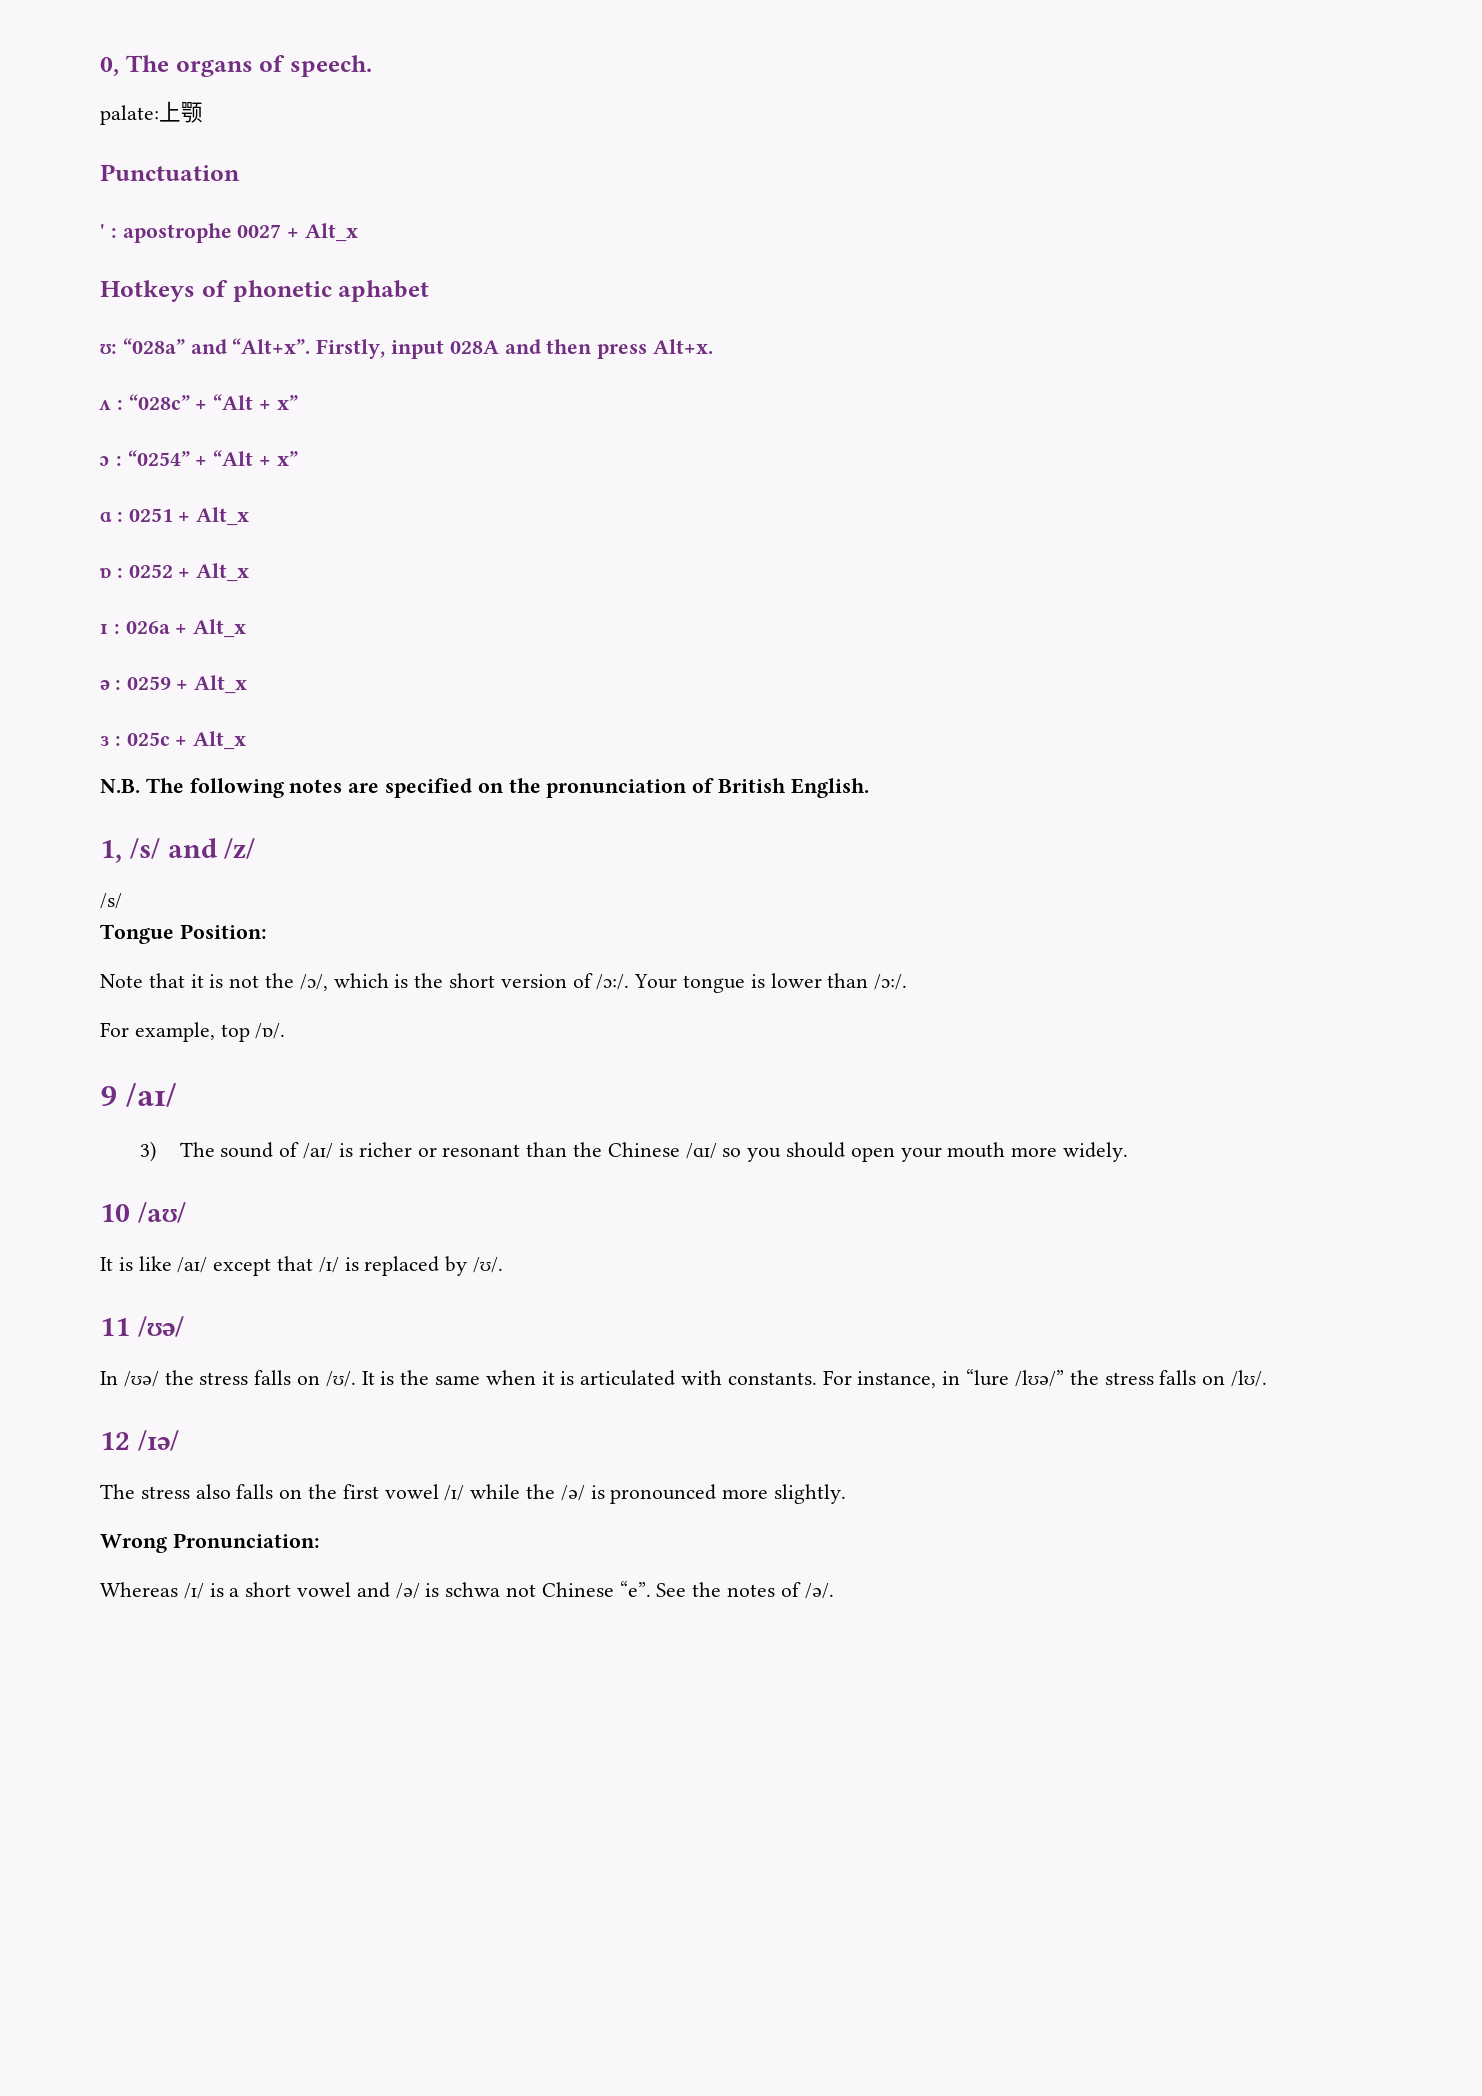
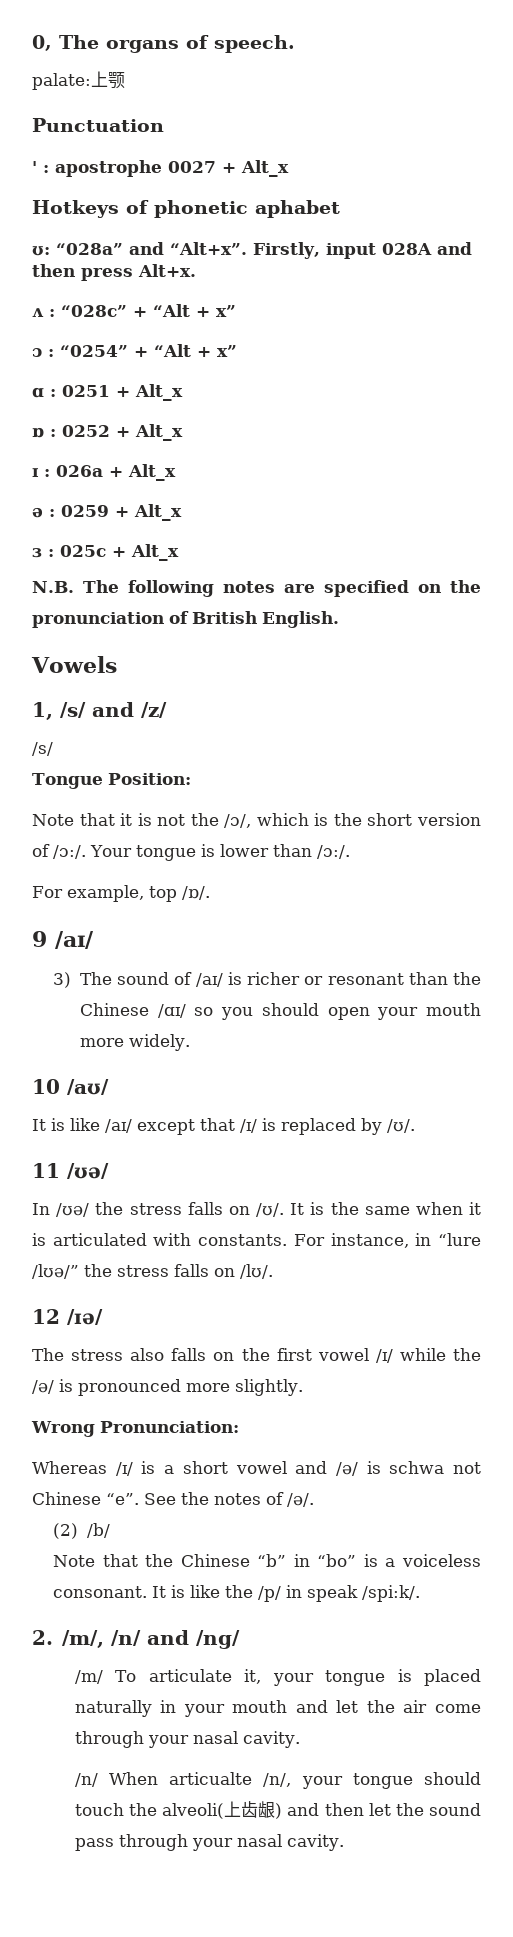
+ Vowels
+ (2) /b/
+ Note that the Chinese “b” in “bo” is a voiceless consonant. It is like the /p/ in speak /spi:k/.
+ 2. /m/, /n/ and /ng/
+ /m/ To articulate it, your tongue is placed naturally in your mouth and let the air come through your nasal cavity.
+ /n/ When articualte /n/, your tongue should touch the alveoli(上齿龈) and then let the sound pass through your nasal cavity.

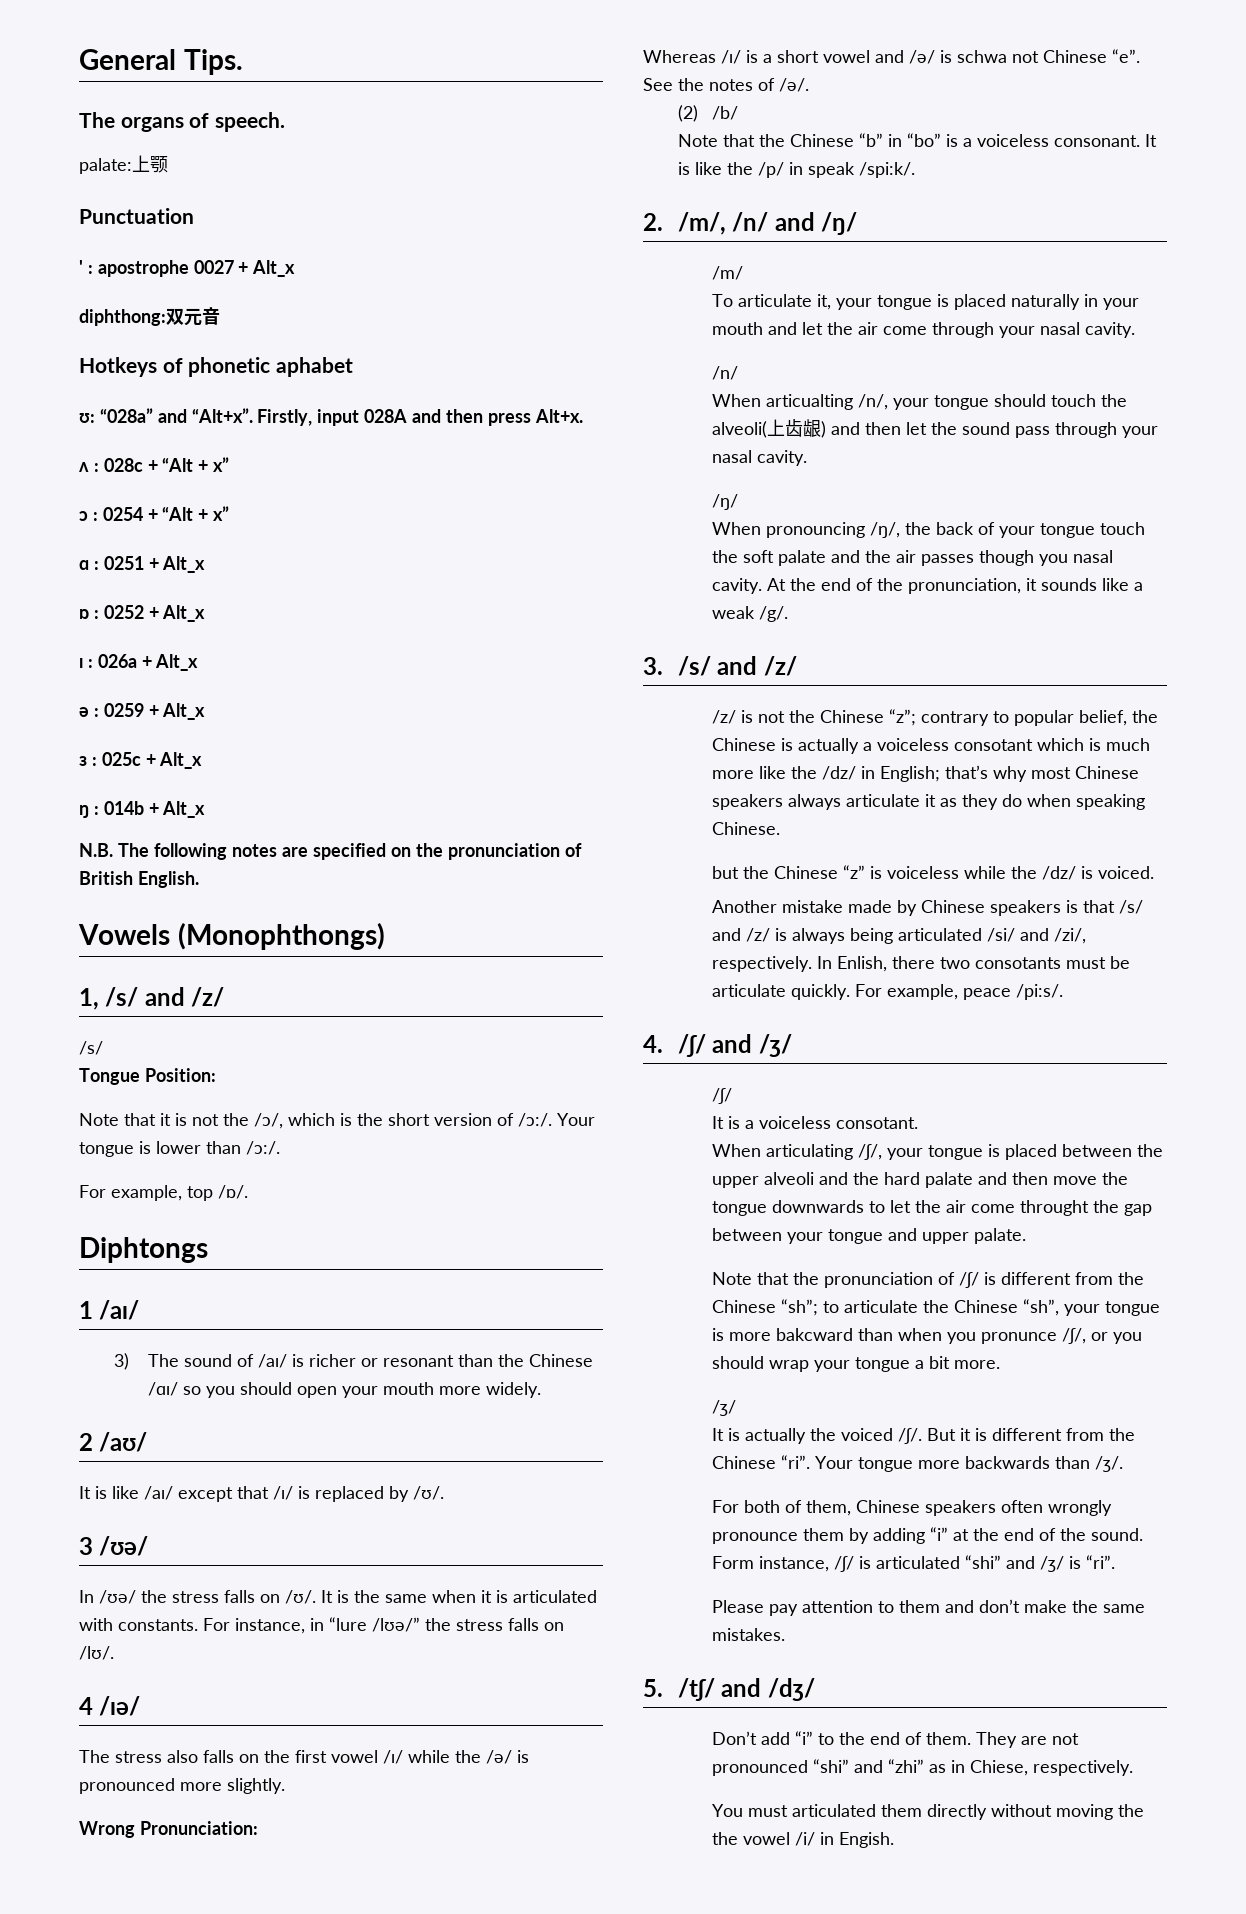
- 0, The organs of speech.
+ General Tips.
+ The organs of speech.
+ diphthong:双元音
- ʌ : “028c” + “Alt + x”
+ ʌ : 028c + “Alt + x”
- ɔ : “0254” + “Alt + x”
+ ɔ : 0254 + “Alt + x”
+ ŋ : 014b + Alt_x
- Vowels
+ Vowels (Monophthongs)
- 9 /aɪ/
+ Diphtongs
+ 1 /aɪ/
- 10 /aʊ/
+ 2 /aʊ/
- 11 /ʊə/
+ 3 /ʊə/
- 12 /ɪə/
+ 4 /ɪə/
- 2. /m/, /n/ and /ng/
+ 2. /m/, /n/ and /ŋ/
- /m/ To articulate it, your tongue is placed naturally in your mouth and let the air come through your nasal cavity.
- /n/ When articualte /n/, your tongue should touch the alveoli(上齿龈) and then let the sound pass through your nasal cavity.
+ /m/
+ To articulate it, your tongue is placed naturally in your mouth and let the air come through your nasal cavity.
+ /n/
+ When articualting /n/, your tongue should touch the alveoli(上齿龈) and then let the sound pass through your nasal cavity.
+ /ŋ/
+ When pronouncing /ŋ/, the back of your tongue touch the soft palate and the air passes though you nasal cavity. At the end of the pronunciation, it sounds like a weak /g/.
+ 3. /s/ and /z/
+ /z/ is not the Chinese “z”; contrary to popular belief, the Chinese is actually a voiceless consotant which is much more like the /dz/ in English; that’s why most Chinese speakers always articulate it as they do when speaking Chinese.
+ but the Chinese “z” is voiceless while the /dz/ is voiced.
+ Another mistake made by Chinese speakers is that /s/ and /z/ is always being articulated /si/ and /zi/, respectively. In Enlish, there two consotants must be articulate quickly. For example, peace /pi:s/.
+ 4. /ʃ/ and /ʒ/
+ /ʃ/
+ It is a voiceless consotant.
+ When articulating /ʃ/, your tongue is placed between the upper alveoli and the hard palate and then move the tongue downwards to let the air come throught the gap between your tongue and upper palate.
+ Note that the pronunciation of /ʃ/ is different from the Chinese “sh”; to articulate the Chinese “sh”, your tongue is more bakcward than when you pronunce /ʃ/, or you should wrap your tongue a bit more.
+ /ʒ/
+ It is actually the voiced /ʃ/. But it is different from the Chinese “ri”. Your tongue more backwards than /ʒ/.
+ For both of them, Chinese speakers often wrongly pronounce them by adding “i” at the end of the sound. Form instance, /ʃ/ is articulated “shi” and /ʒ/ is “ri”.
+ Please pay attention to them and don’t make the same mistakes.
+ 5. /tʃ/ and /dʒ/
+ Don’t add “i” to the end of them. They are not pronounced “shi” and “zhi” as in Chiese, respectively.
+ You must articulated them directly without moving the the vowel /i/ in Engish.

